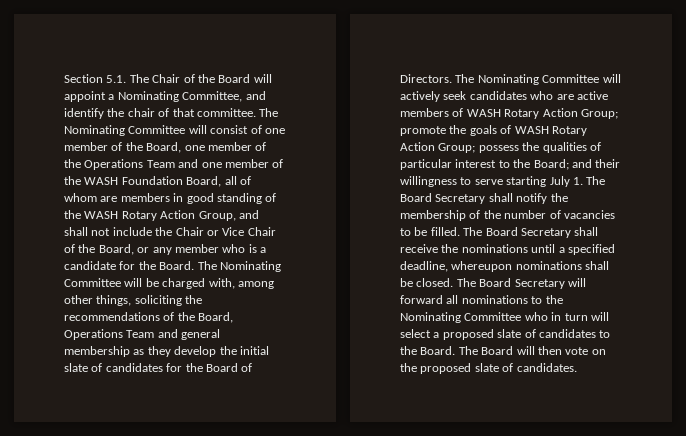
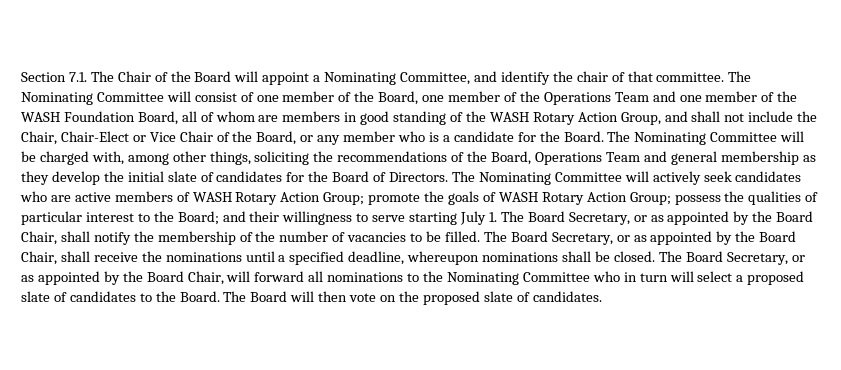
- Section 5.1. The Chair of the Board will appoint a Nominating Committee, and identify the chair of that committee.
+ Section 7.1. The Chair of the Board will appoint a Nominating Committee, and identify the chair of that committee.
- The Nominating Committee will consist of one member of the Board, one member of the Operations Team and one member of the WASH Foundation Board, all of whom are members in good standing of the WASH Rotary Action Group, and shall not include the Chair or Vice Chair of the Board, or any member who is a candidate for the Board.
+ The Nominating Committee will consist of one member of the Board, one member of the Operations Team and one member of the WASH Foundation Board, all of whom are members in good standing of the WASH Rotary Action Group, and shall not include the Chair, Chair-Elect or Vice Chair of the Board, or any member who is a candidate for the Board.
- The Nominating Committee will actively seek candidates who are active members of WASH Rotary Action Group; promote the goals of WASH Rotary Action Group; possess the qualities of particular interest to the Board; and their willingness to serve starting July 1. The Board Secretary shall notify the membership of the number of vacancies to be filled.
+ The Nominating Committee will actively seek candidates who are active members of WASH Rotary Action Group; promote the goals of WASH Rotary Action Group; possess the qualities of particular interest to the Board; and their willingness to serve starting July 1. The Board Secretary, or as appointed by the Board Chair, shall notify the membership of the number of vacancies to be filled.
- The Board Secretary shall receive the nominations until a specified deadline, whereupon nominations shall be closed.
+ The Board Secretary, or as appointed by the Board Chair, shall receive the nominations until a specified deadline, whereupon nominations shall be closed.
- The Board Secretary will forward all nominations to the Nominating Committee who in turn will select a proposed slate of candidates to the Board.
+ The Board Secretary, or as appointed by the Board Chair, will forward all nominations to the Nominating Committee who in turn will select a proposed slate of candidates to the Board.

